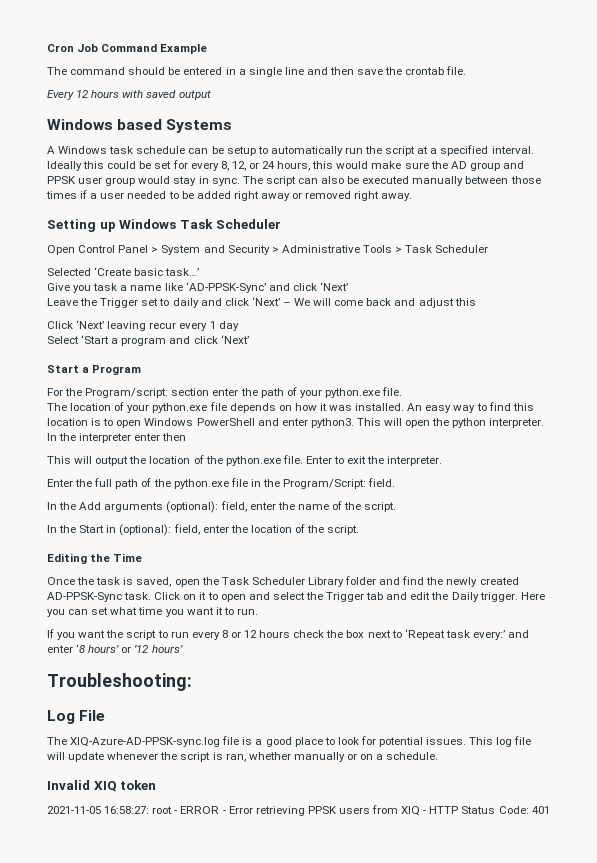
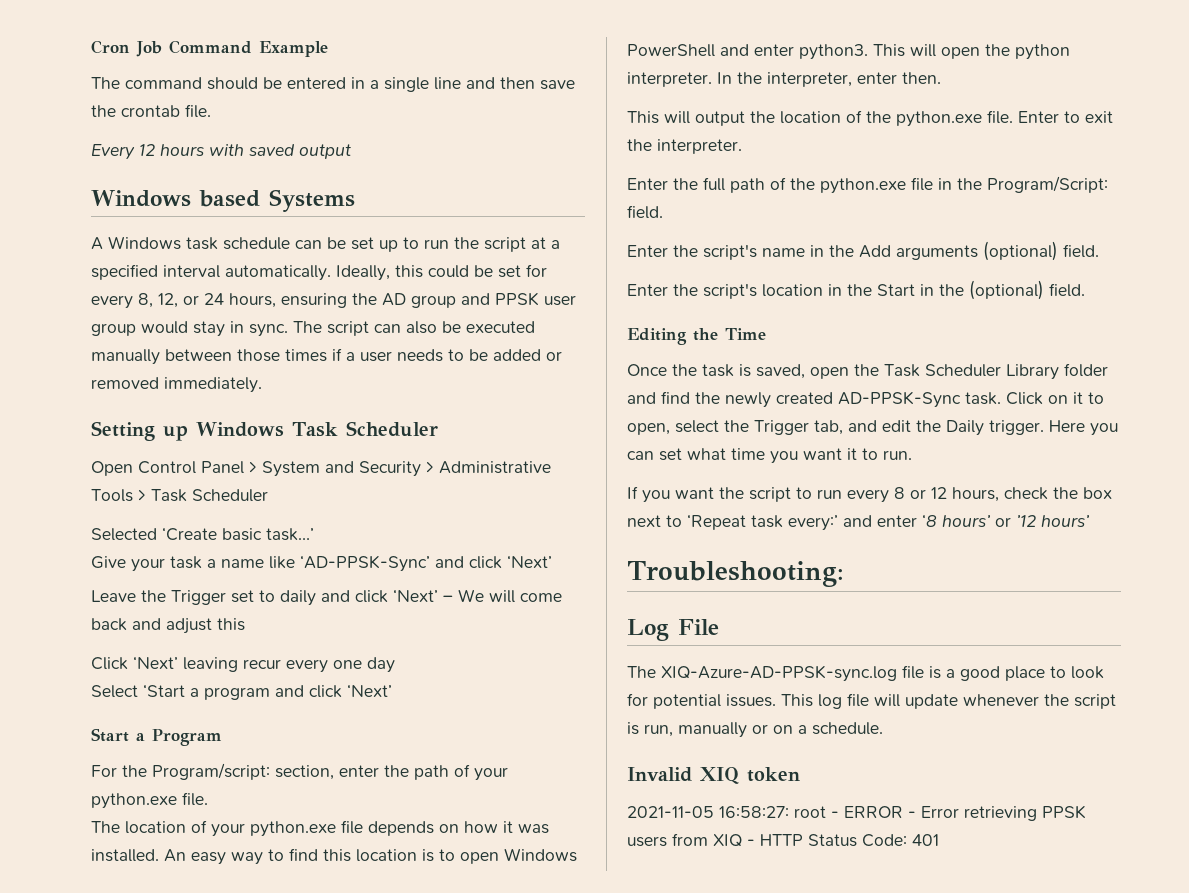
- A Windows task schedule can be setup to automatically run the script at a specified interval. Ideally this could be set for every 8, 12, or 24 hours, this would make sure the AD group and PPSK user group would stay in sync.
+ A Windows task schedule can be set up to run the script at a specified interval automatically. Ideally, this could be set for every 8, 12, or 24 hours, ensuring the AD group and PPSK user group would stay in sync.
- The script can also be executed manually between those times if a user needed to be added right away or removed right away.
+ The script can also be executed manually between those times if a user needs to be added or removed immediately.
- Give you task a name like ‘AD-PPSK-Sync’ and click ‘Next’
+ Give your task a name like ‘AD-PPSK-Sync’ and click ‘Next’
- Click ‘Next’ leaving recur every 1 day
+ Click ‘Next’ leaving recur every one day
- For the Program/script: section enter the path of your python.exe file.
+ For the Program/script: section, enter the path of your python.exe file.
- In the interpreter enter then
+ In the interpreter, enter then.
- In the Add arguments (optional): field, enter the name of the script.
- In the Start in (optional): field, enter the location of the script.
+ Enter the script's name in the Add arguments (optional) field.
+ Enter the script's location in the Start in the (optional) field.
- Click on it to open and select the Trigger tab and edit the Daily trigger.
+ Click on it to open, select the Trigger tab, and edit the Daily trigger.
- If you want the script to run every 8 or 12 hours check the box next to ‘Repeat task every:’ and enter ‘8 hours’ or ’12 hours’
+ If you want the script to run every 8 or 12 hours, check the box next to ‘Repeat task every:’ and enter ‘8 hours’ or ’12 hours’
- This log file will update whenever the script is ran, whether manually or on a schedule.
+ This log file will update whenever the script is run, manually or on a schedule.

